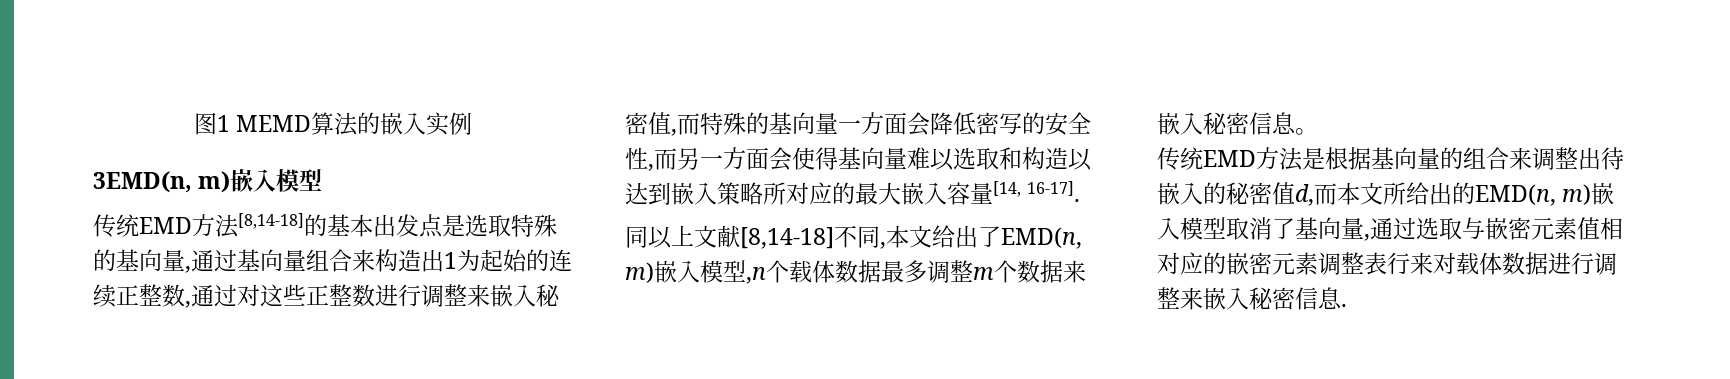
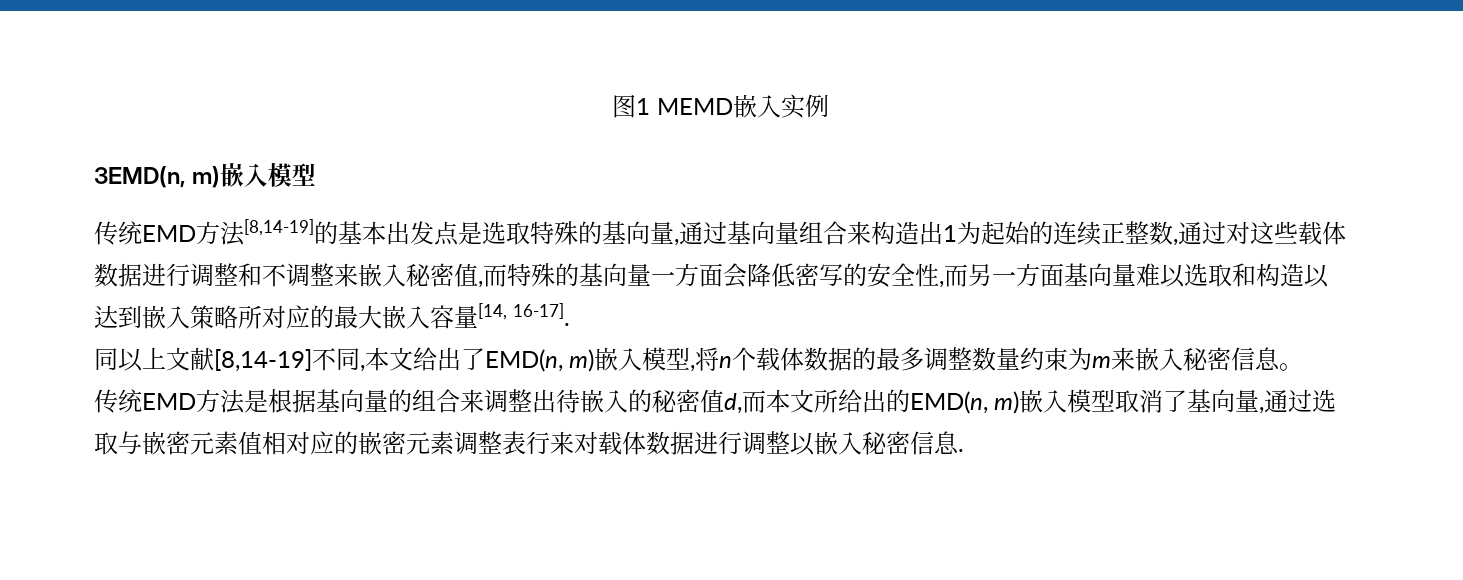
- 图1 MEMD算法的嵌入实例
+ 图1 MEMD嵌入实例
- 传统EMD方法[8,14-18]的基本出发点是选取特殊的基向量,通过基向量组合来构造出1为起始的连续正整数,通过对这些正整数进行调整来嵌入秘密值,而特殊的基向量一方面会降低密写的安全性,而另一方面会使得基向量难以选取和构造以达到嵌入策略所对应的最大嵌入容量[14, 16-17].
+ 传统EMD方法[8,14-19]的基本出发点是选取特殊的基向量,通过基向量组合来构造出1为起始的连续正整数,通过对这些载体数据进行调整和不调整来嵌入秘密值,而特殊的基向量一方面会降低密写的安全性,而另一方面基向量难以选取和构造以达到嵌入策略所对应的最大嵌入容量[14, 16-17].
- 同以上文献[8,14-18]不同,本文给出了EMD(n, m)嵌入模型,n个载体数据最多调整m个数据来嵌入秘密信息。
+ 同以上文献[8,14-19]不同,本文给出了EMD(n, m)嵌入模型,将n个载体数据的最多调整数量约束为m来嵌入秘密信息。
- 传统EMD方法是根据基向量的组合来调整出待嵌入的秘密值d,而本文所给出的EMD(n, m)嵌入模型取消了基向量,通过选取与嵌密元素值相对应的嵌密元素调整表行来对载体数据进行调整来嵌入秘密信息.
+ 传统EMD方法是根据基向量的组合来调整出待嵌入的秘密值d,而本文所给出的EMD(n, m)嵌入模型取消了基向量,通过选取与嵌密元素值相对应的嵌密元素调整表行来对载体数据进行调整以嵌入秘密信息.

